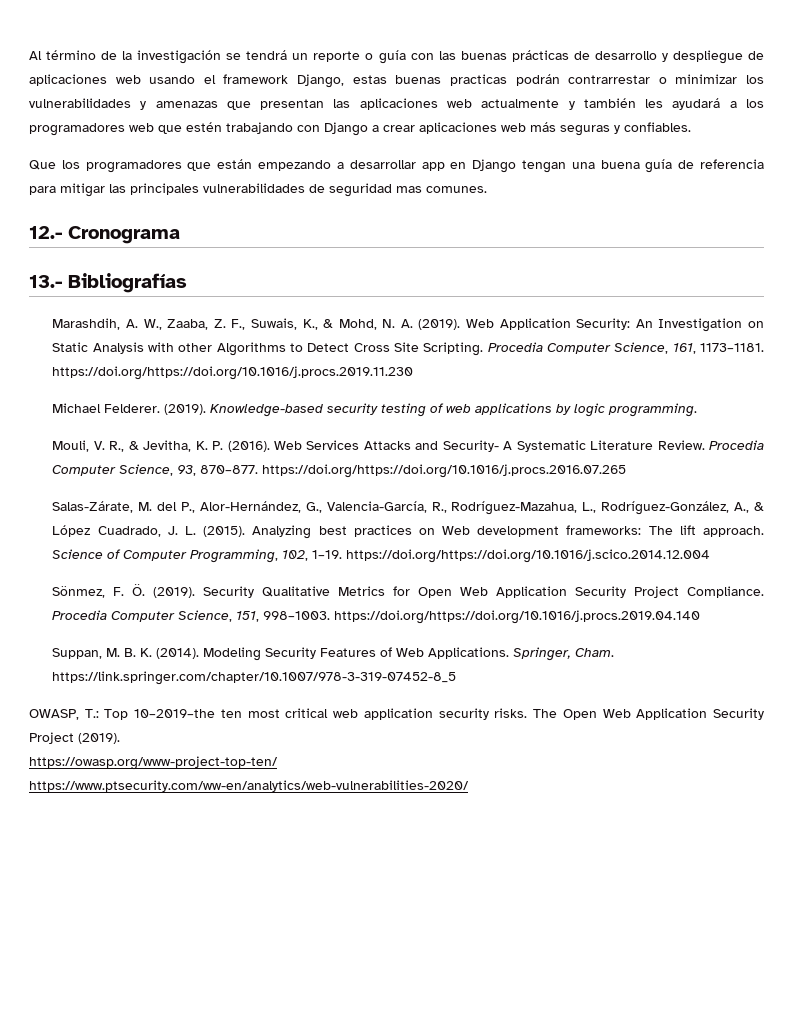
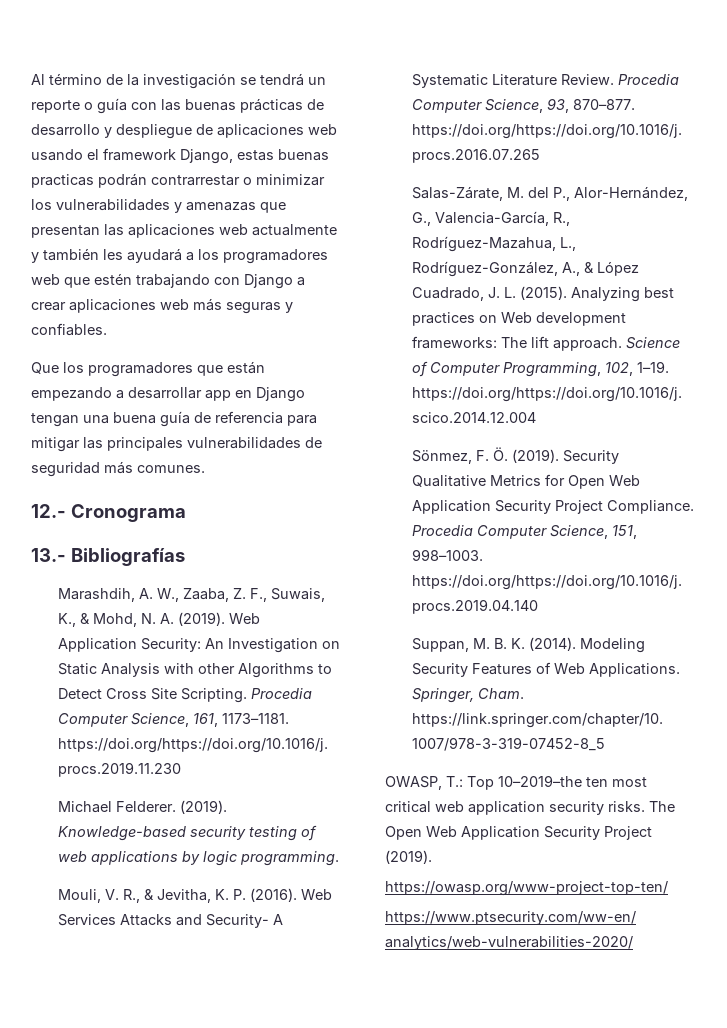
- Que los programadores que están empezando a desarrollar app en Django tengan una buena guía de referencia para mitigar las principales vulnerabilidades de seguridad mas comunes.
+ Que los programadores que están empezando a desarrollar app en Django tengan una buena guía de referencia para mitigar las principales vulnerabilidades de seguridad más comunes.

